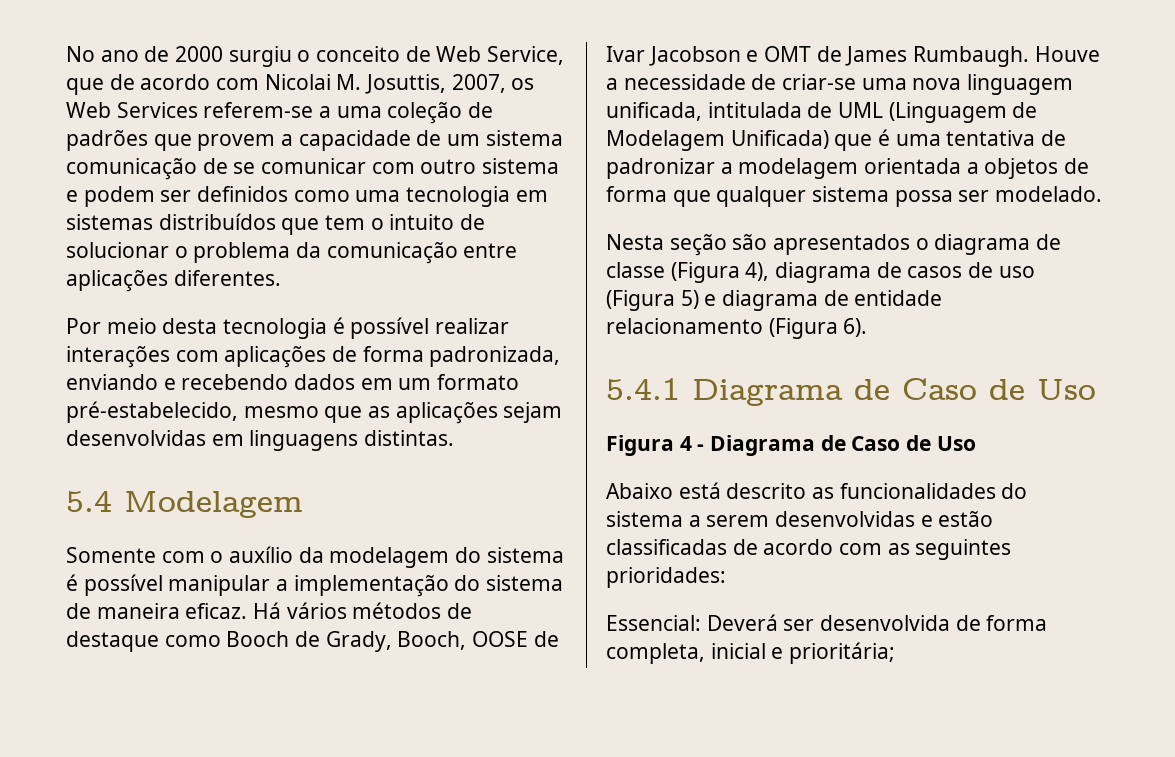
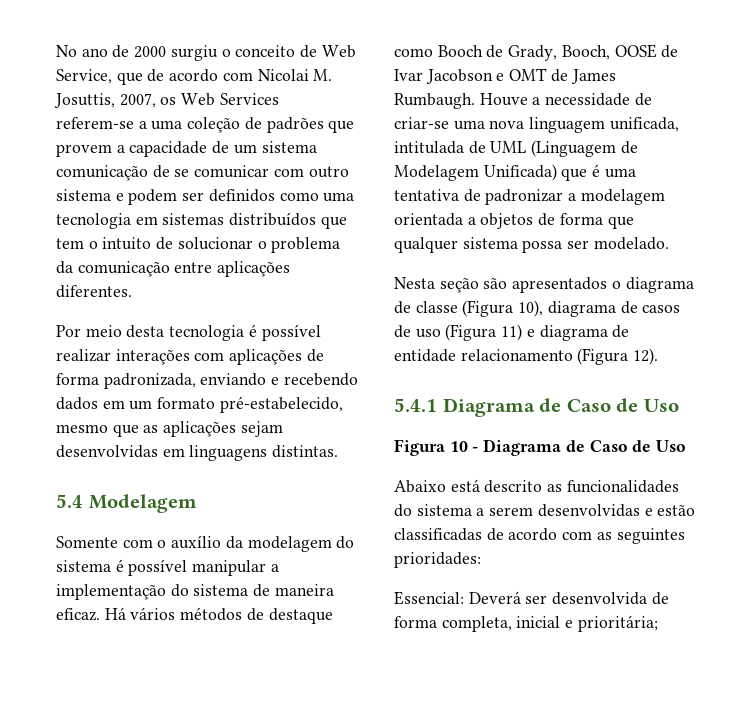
- Nesta seção são apresentados o diagrama de classe (Figura 4), diagrama de casos de uso (Figura 5) e diagrama de entidade relacionamento (Figura 6).
+ Nesta seção são apresentados o diagrama de classe (Figura 10), diagrama de casos de uso (Figura 11) e diagrama de entidade relacionamento (Figura 12).
- Figura 4 - Diagrama de Caso de Uso
+ Figura 10 - Diagrama de Caso de Uso

